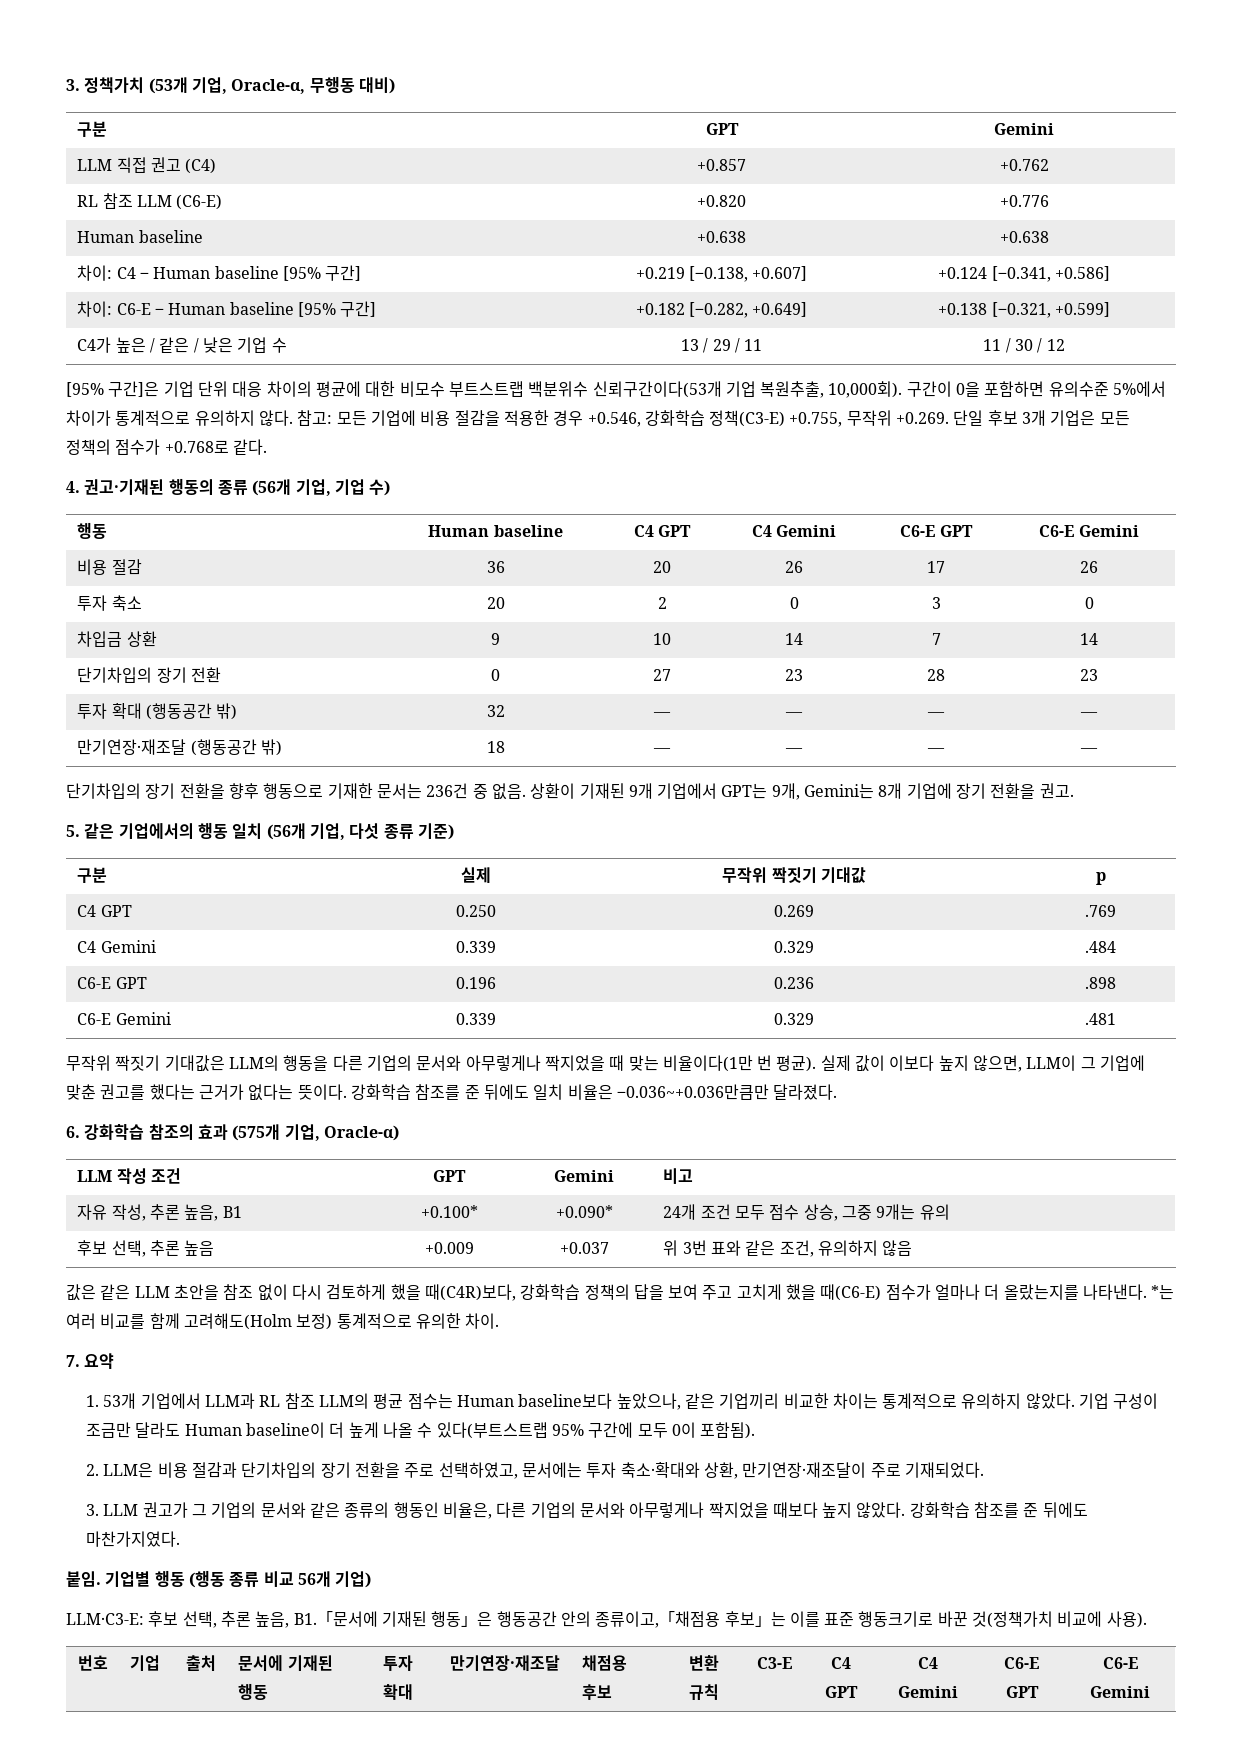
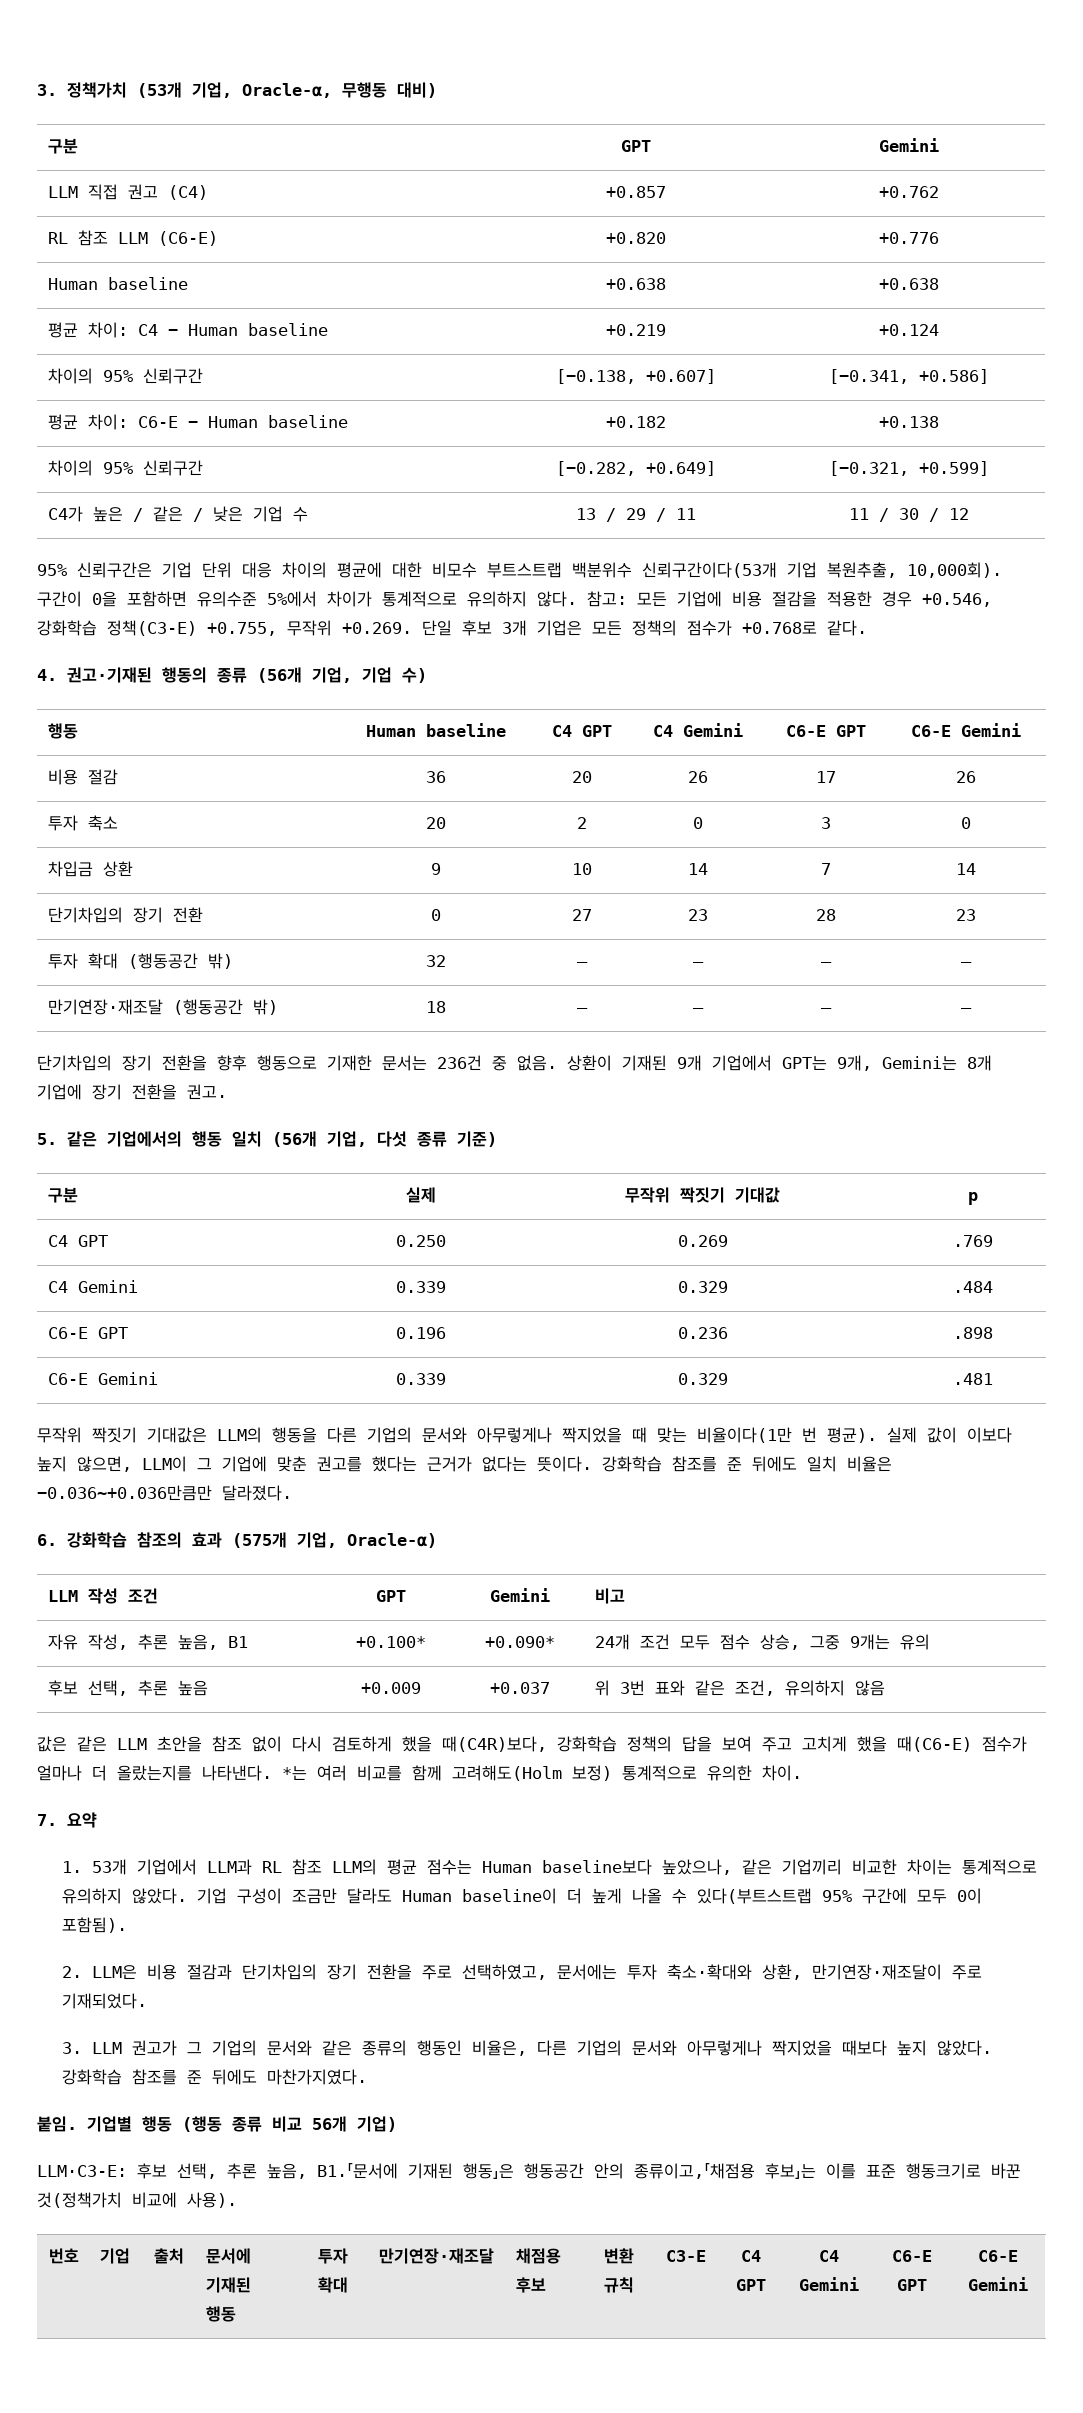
- 차이: C4 − Human baseline [95% 구간] | +0.219 [−0.138, +0.607] | +0.124 [−0.341, +0.586]
+ 평균 차이: C4 − Human baseline | +0.219 | +0.124
+ 차이의 95% 신뢰구간 | [−0.138, +0.607] | [−0.341, +0.586]
- 차이: C6-E − Human baseline [95% 구간] | +0.182 [−0.282, +0.649] | +0.138 [−0.321, +0.599]
+ 평균 차이: C6-E − Human baseline | +0.182 | +0.138
+ 차이의 95% 신뢰구간 | [−0.282, +0.649] | [−0.321, +0.599]
- [95% 구간]은 기업 단위 대응 차이의 평균에 대한 비모수 부트스트랩 백분위수 신뢰구간이다(53개 기업 복원추출, 10,000회).
+ 95% 신뢰구간은 기업 단위 대응 차이의 평균에 대한 비모수 부트스트랩 백분위수 신뢰구간이다(53개 기업 복원추출, 10,000회).

